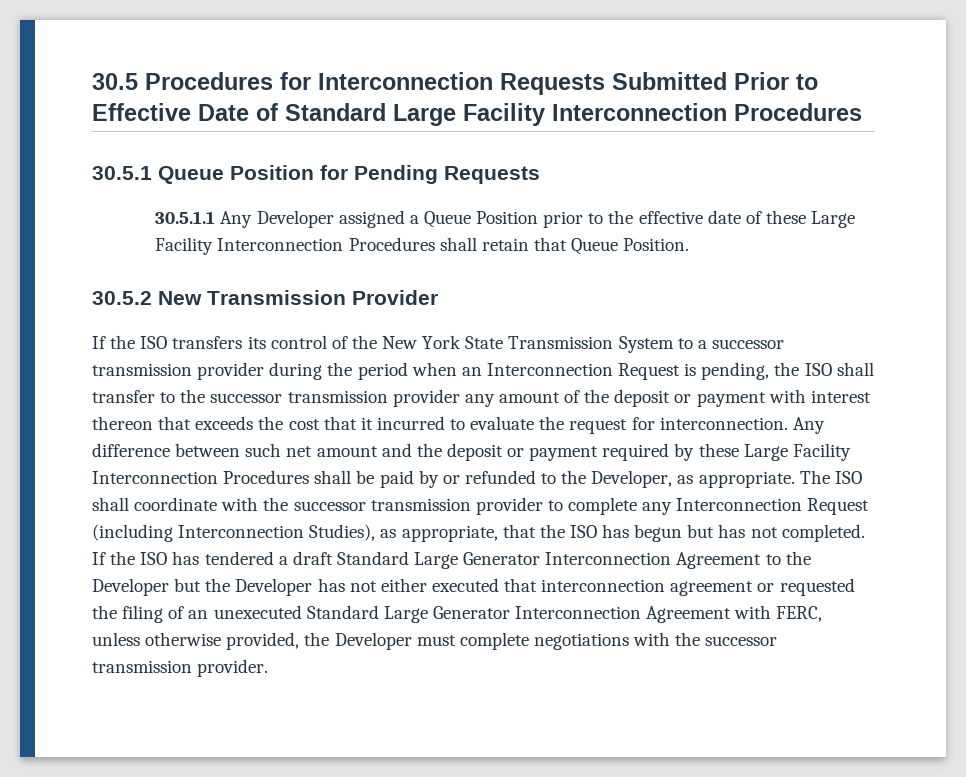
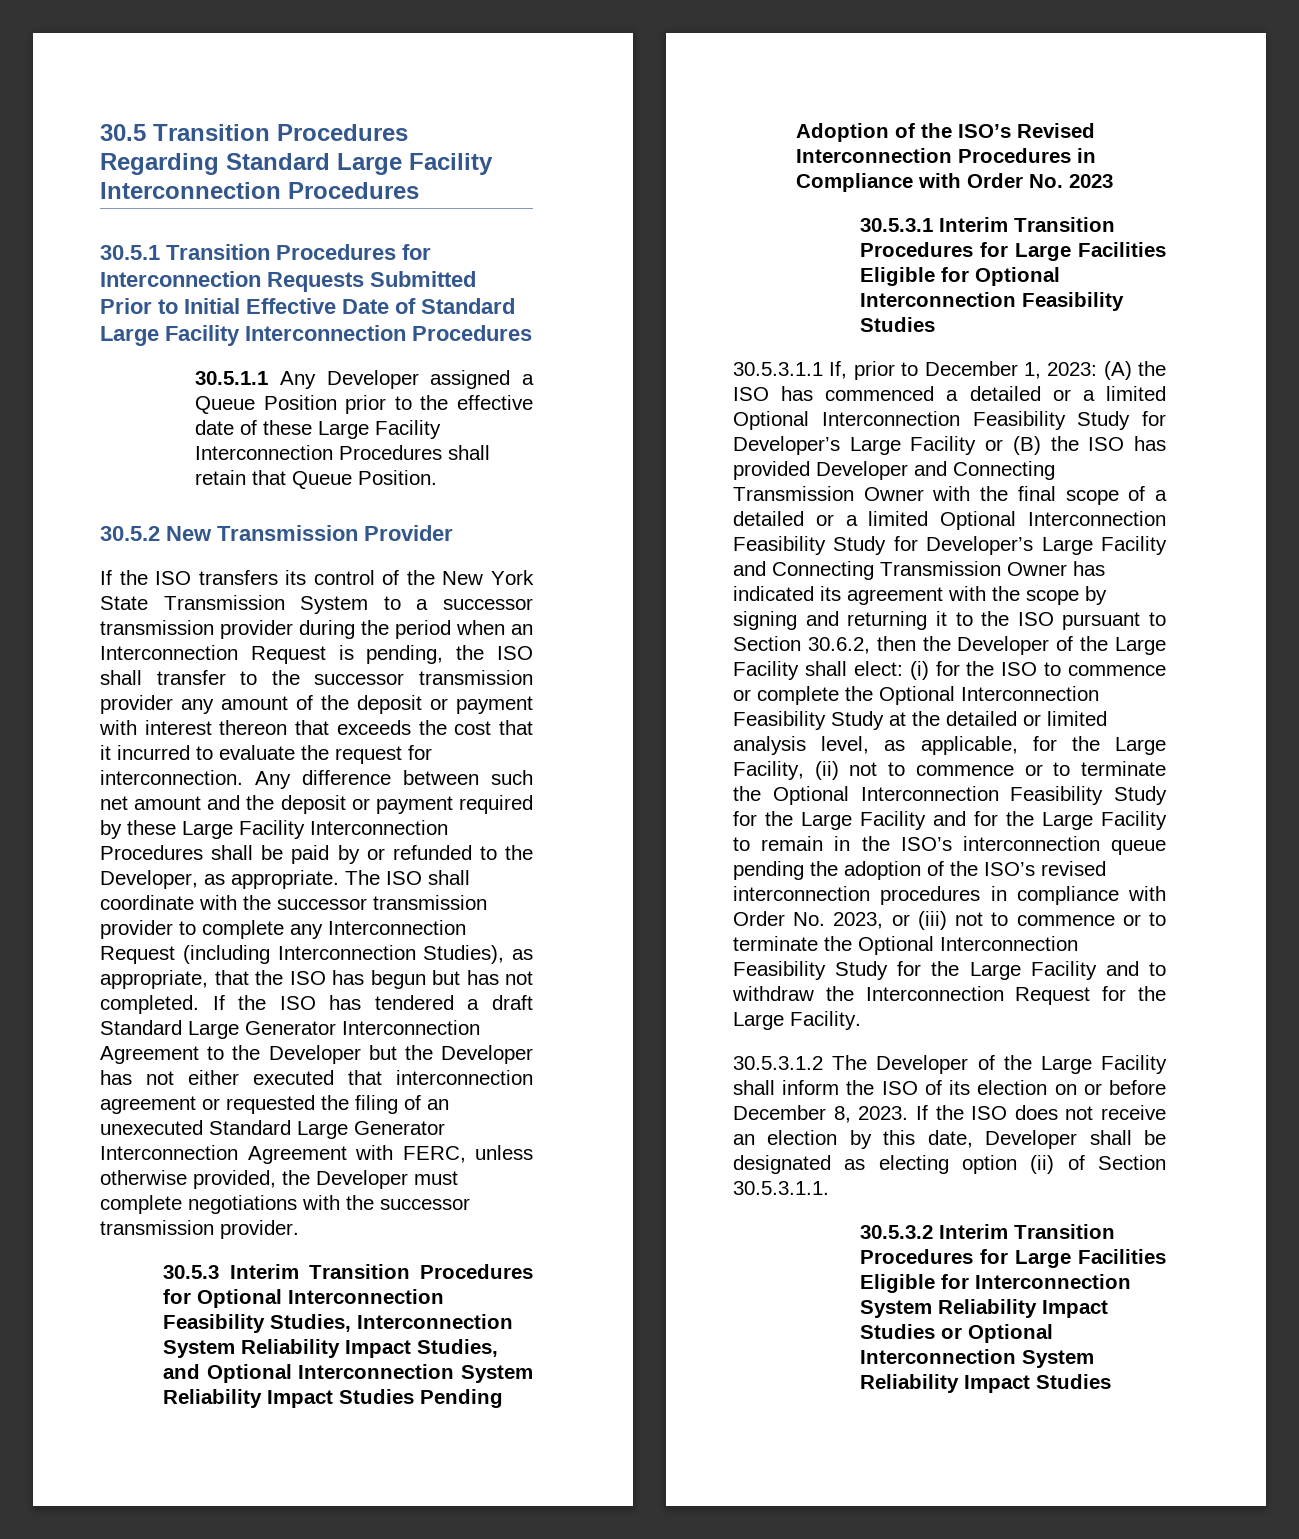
- 30.5 Procedures for Interconnection Requests Submitted Prior to Effective Date of Standard Large Facility Interconnection Procedures
+ 30.5 Transition Procedures Regarding Standard Large Facility Interconnection Procedures
+ 30.5.1 Transition Procedures for Interconnection Requests Submitted Prior to Initial Effective Date of Standard Large Facility Interconnection Procedures
- 30.5.1 Queue Position for Pending Requests
+ 30.5.3 Interim Transition Procedures for Optional Interconnection Feasibility Studies, Interconnection System Reliability Impact Studies, and Optional Interconnection System Reliability Impact Studies Pending Adoption of the ISO’s Revised Interconnection Procedures in Compliance with Order No. 2023
+ 30.5.3.1 Interim Transition Procedures for Large Facilities Eligible for Optional Interconnection Feasibility Studies
+ 30.5.3.1.1 If, prior to December 1, 2023: (A) the ISO has commenced a detailed or a limited Optional Interconnection Feasibility Study for Developer’s Large Facility or (B) the ISO has provided Developer and Connecting Transmission Owner with the final scope of a detailed or a limited Optional Interconnection Feasibility Study for Developer’s Large Facility and Connecting Transmission Owner has indicated its agreement with the scope by signing and returning it to the ISO pursuant to Section 30.6.2, then the Developer of the Large Facility shall elect: (i) for the ISO to commence or complete the Optional Interconnection Feasibility Study at the detailed or limited analysis level, as applicable, for the Large Facility, (ii) not to commence or to terminate the Optional Interconnection Feasibility Study for the Large Facility and for the Large Facility to remain in the ISO’s interconnection queue pending the adoption of the ISO’s revised interconnection procedures in compliance with Order No. 2023, or (iii) not to commence or to terminate the Optional Interconnection Feasibility Study for the Large Facility and to withdraw the Interconnection Request for the Large Facility.
+ 30.5.3.1.2 The Developer of the Large Facility shall inform the ISO of its election on or before December 8, 2023. If the ISO does not receive an election by this date, Developer shall be designated as electing option (ii) of Section 30.5.3.1.1.
+ 30.5.3.2 Interim Transition Procedures for Large Facilities Eligible for Interconnection System Reliability Impact Studies or Optional Interconnection System Reliability Impact Studies

